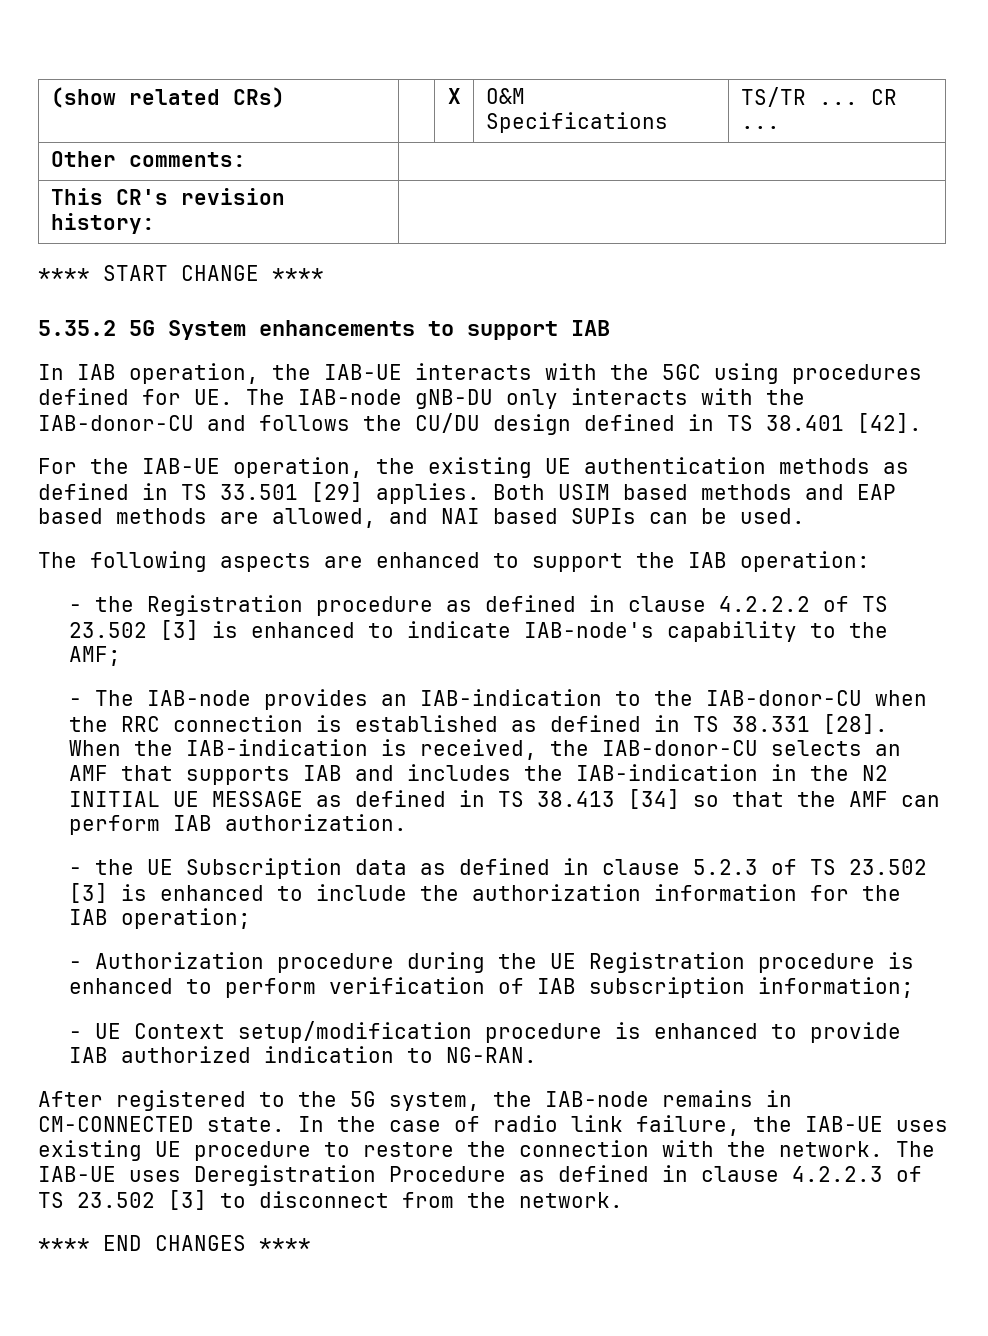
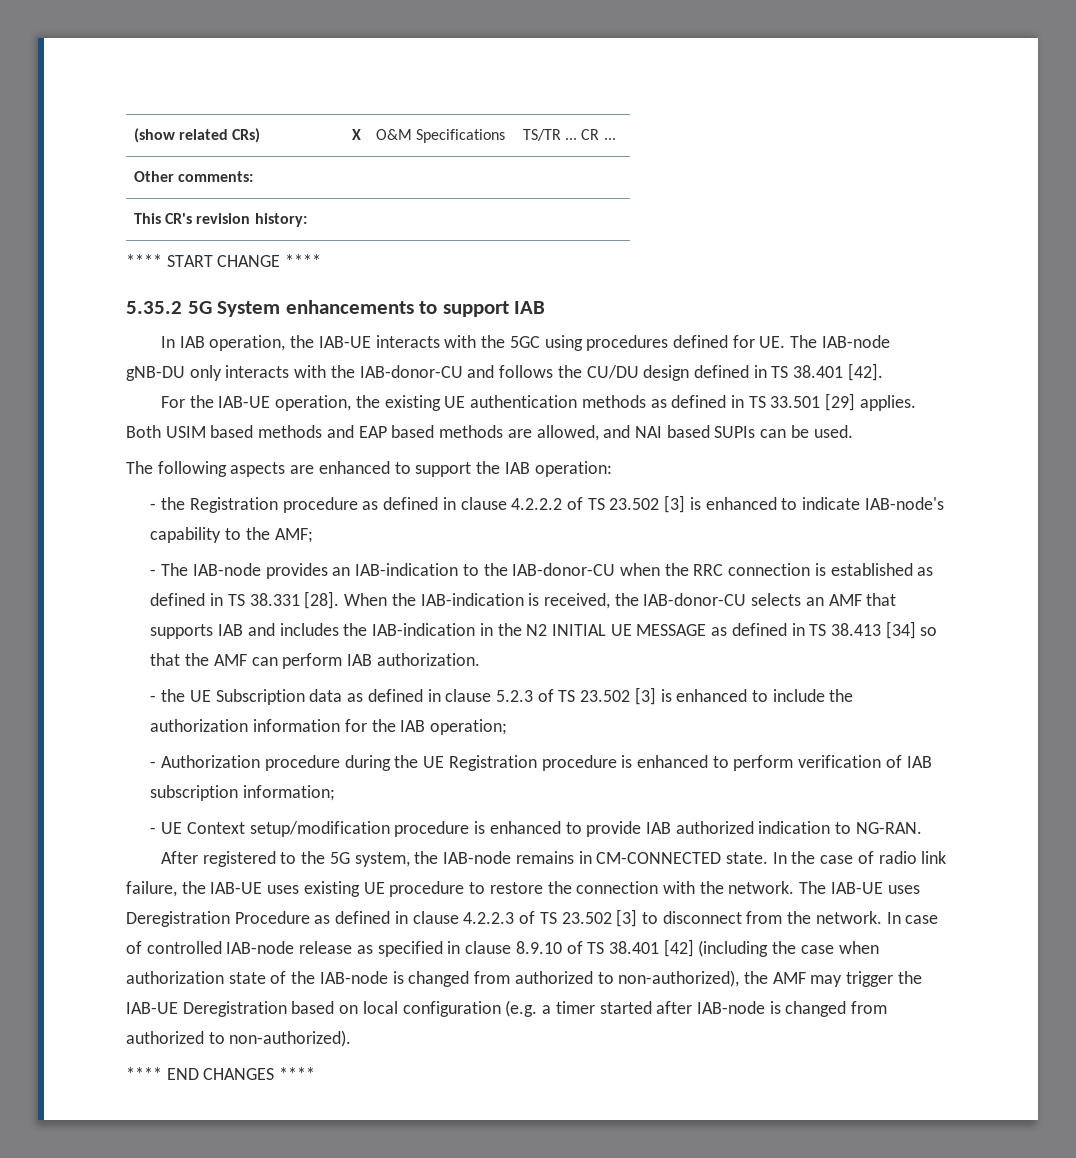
+ In case of controlled IAB-node release as specified in clause 8.9.10 of TS 38.401 [42] (including the case when authorization state of the IAB-node is changed from authorized to non-authorized), the AMF may trigger the IAB-UE Deregistration based on local configuration (e.g. a timer started after IAB-node is changed from authorized to non-authorized).

